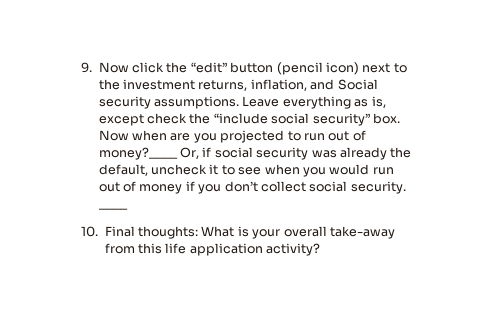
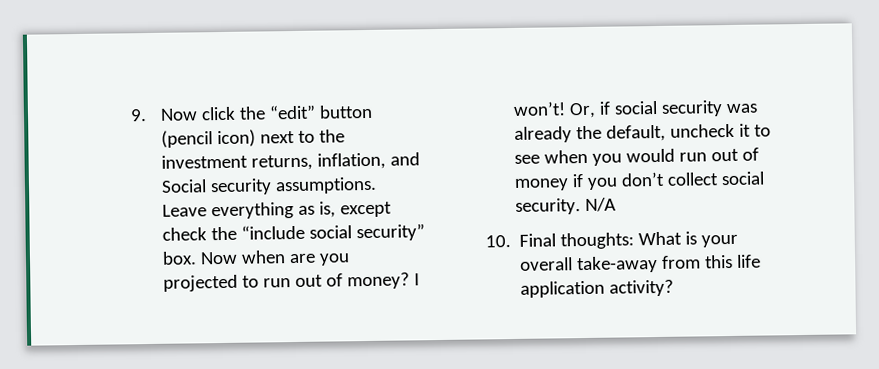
- Now when are you projected to run out of money?____ Or, if social security was already the default, uncheck it to see when you would run out of money if you don’t collect social security.
+ Now when are you projected to run out of money? I won’t! Or, if social security was already the default, uncheck it to see when you would run out of money if you don’t collect social security.
- ____
+ N/A

